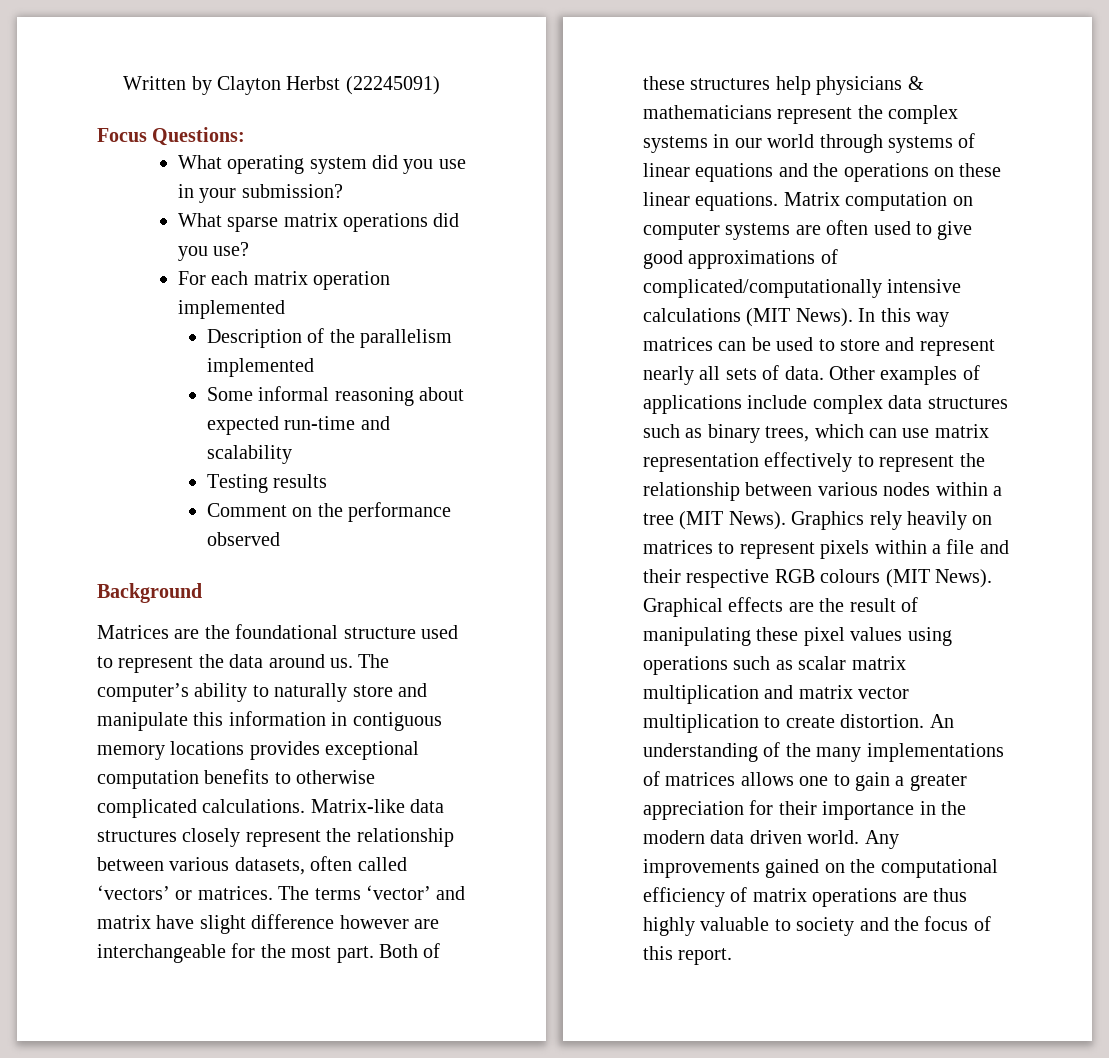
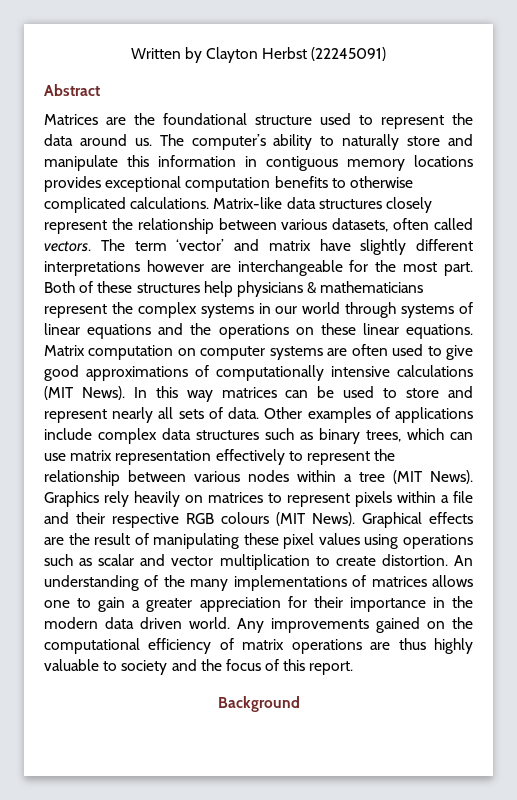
- Focus Questions:
- What operating system did you use in your submission?
- What sparse matrix operations did you use?
- For each matrix operation implemented
- Description of the parallelism implemented
- Some informal reasoning about expected run-time and scalability
- Testing results
- Comment on the performance observed
- Background
+ Abstract
- Matrix-like data structures closely represent the relationship between various datasets, often called ‘vectors’ or matrices. The terms ‘vector’ and matrix have slight difference however are interchangeable for the most part.
+ Matrix-like data structures closely represent the relationship between various datasets, often called vectors. The term ‘vector’ and matrix have slightly different interpretations however are interchangeable for the most part.
- Matrix computation on computer systems are often used to give good approximations of complicated/computationally intensive calculations (MIT News).
+ Matrix computation on computer systems are often used to give good approximations of computationally intensive calculations (MIT News).
- Graphical effects are the result of manipulating these pixel values using operations such as scalar matrix multiplication and matrix vector multiplication to create distortion.
+ Graphical effects are the result of manipulating these pixel values using operations such as scalar and vector multiplication to create distortion.
+ Background

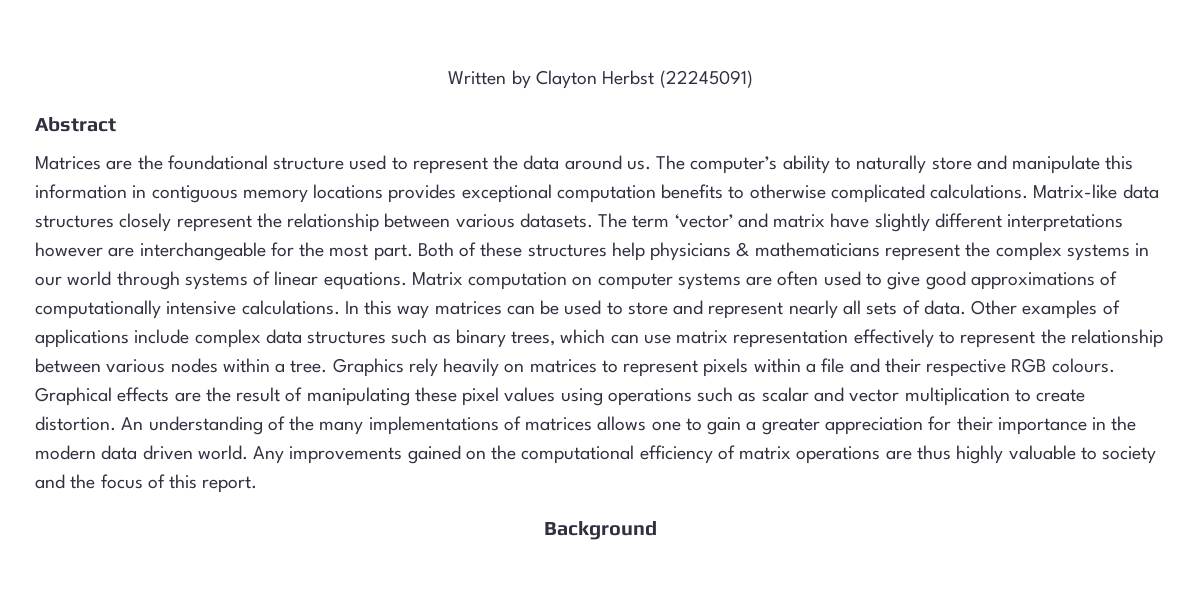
- Matrix-like data structures closely represent the relationship between various datasets, often called vectors.
+ Matrix-like data structures closely represent the relationship between various datasets.
- Both of these structures help physicians & mathematicians represent the complex systems in our world through systems of linear equations and the operations on these linear equations.
+ Both of these structures help physicians & mathematicians represent the complex systems in our world through systems of linear equations.
- Matrix computation on computer systems are often used to give good approximations of computationally intensive calculations (MIT News).
+ Matrix computation on computer systems are often used to give good approximations of computationally intensive calculations.
- Other examples of applications include complex data structures such as binary trees, which can use matrix representation effectively to represent the relationship between various nodes within a tree (MIT News).
+ Other examples of applications include complex data structures such as binary trees, which can use matrix representation effectively to represent the relationship between various nodes within a tree.
- Graphics rely heavily on matrices to represent pixels within a file and their respective RGB colours (MIT News).
+ Graphics rely heavily on matrices to represent pixels within a file and their respective RGB colours.

